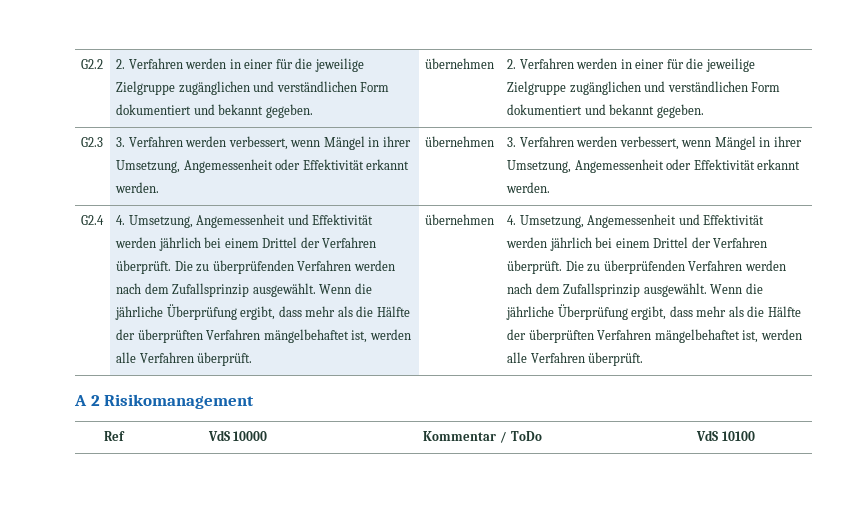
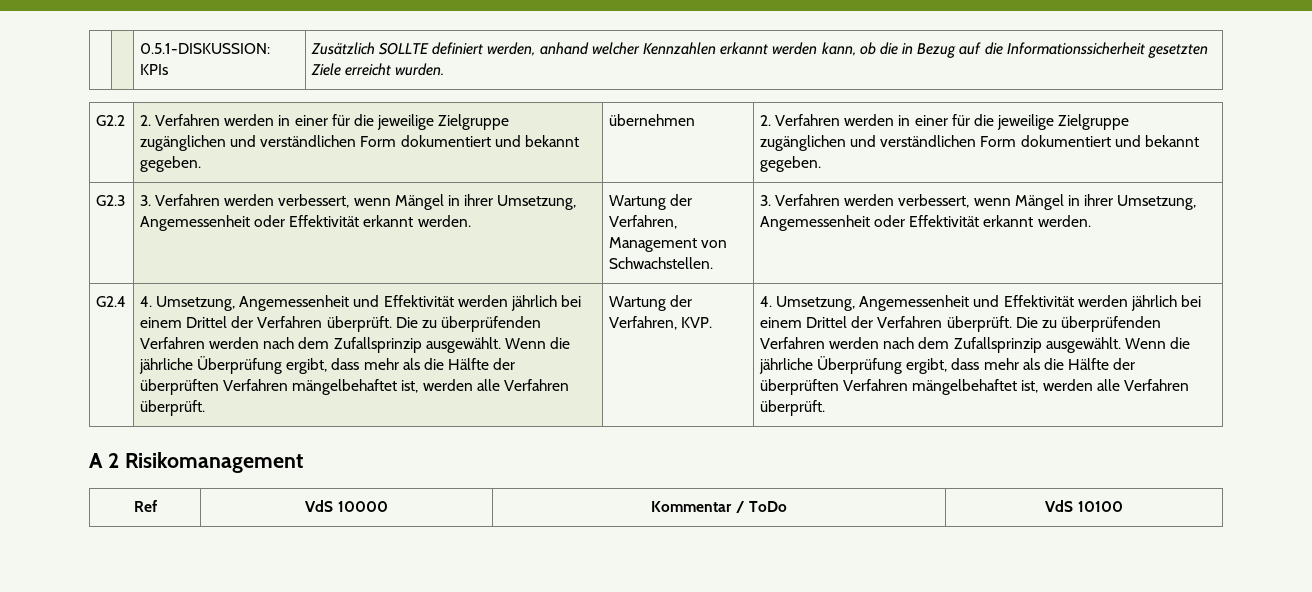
+ | | 0.5.1-DISKUSSION: KPIs | Zusätzlich SOLLTE definiert werden, anhand welcher Kennzahlen erkannt werden kann, ob die in Bezug auf die Informationssicherheit gesetzten Ziele erreicht wurden.
- G2.3 | 3. Verfahren werden verbessert, wenn Mängel in ihrer Umsetzung, Angemessenheit oder Effektivität erkannt werden. | übernehmen | 3. Verfahren werden verbessert, wenn Mängel in ihrer Umsetzung, Angemessenheit oder Effektivität erkannt werden.
+ G2.3 | 3. Verfahren werden verbessert, wenn Mängel in ihrer Umsetzung, Angemessenheit oder Effektivität erkannt werden. | Wartung der Verfahren, Management von Schwachstellen. | 3. Verfahren werden verbessert, wenn Mängel in ihrer Umsetzung, Angemessenheit oder Effektivität erkannt werden.
- Wenn die jährliche Überprüfung ergibt, dass mehr als die Hälfte der überprüften Verfahren mängelbehaftet ist, werden alle Verfahren überprüft. | übernehmen
+ Wenn die jährliche Überprüfung ergibt, dass mehr als die Hälfte der überprüften Verfahren mängelbehaftet ist, werden alle Verfahren überprüft. | Wartung der Verfahren, KVP.

